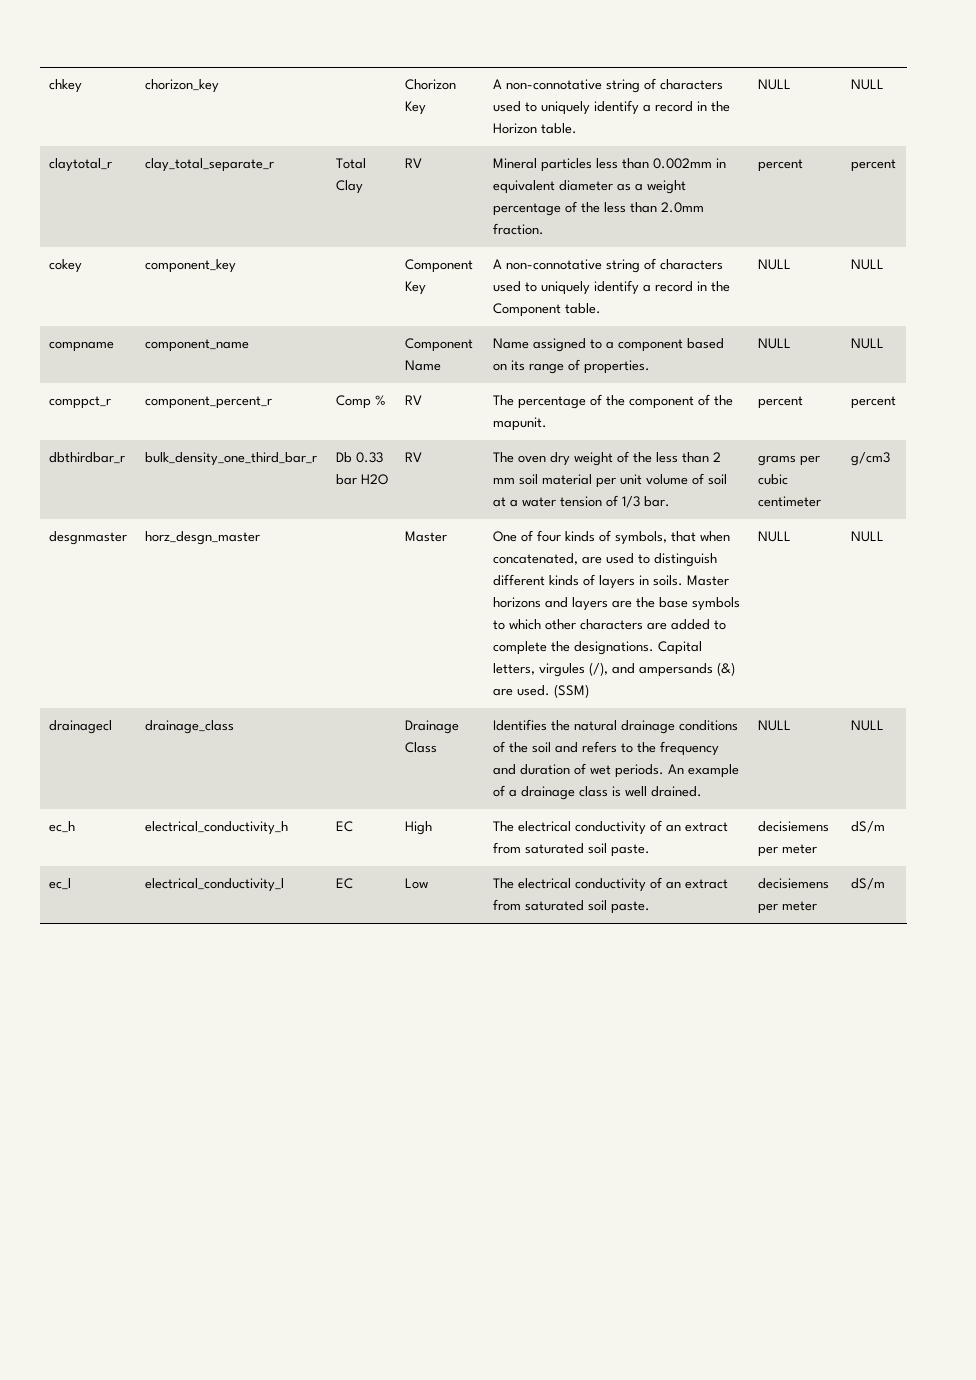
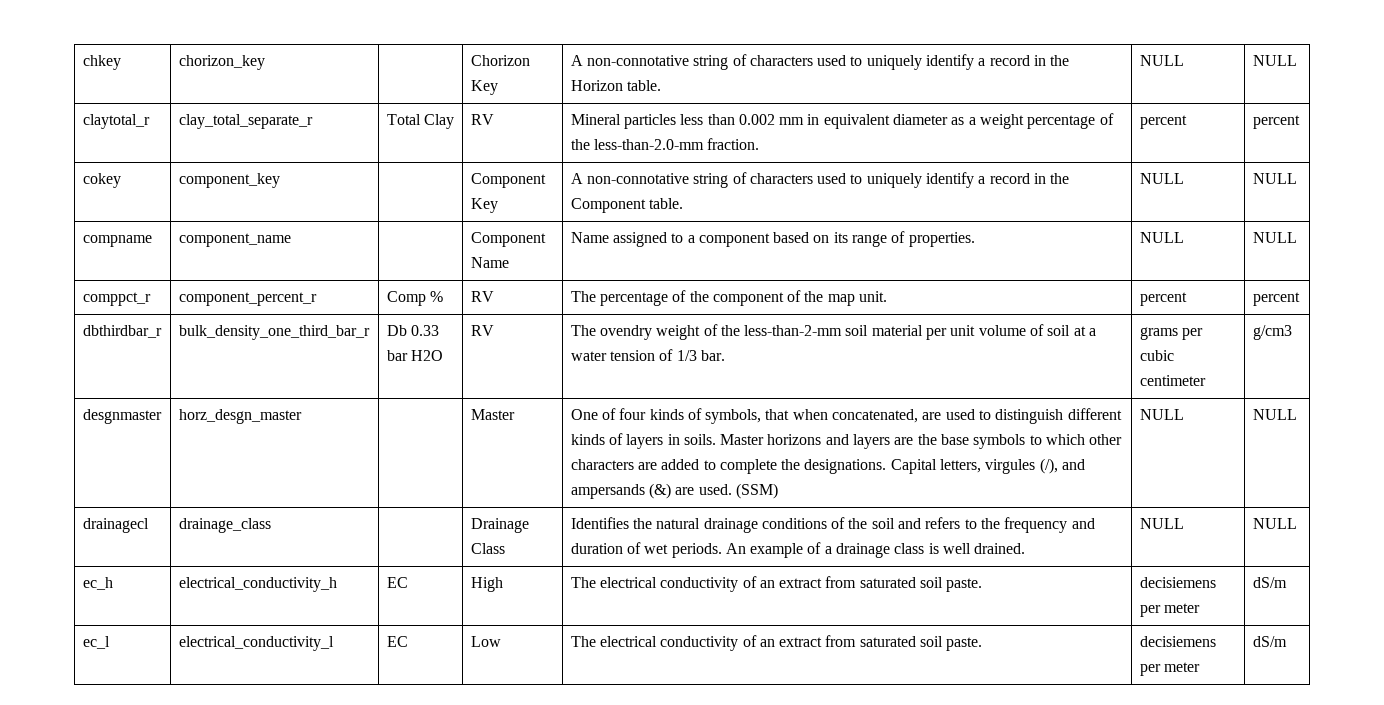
- claytotal_r | clay_total_separate_r | Total Clay | RV | Mineral particles less than 0.002mm in equivalent diameter as a weight percentage of the less than 2.0mm fraction. | percent | percent
+ claytotal_r | clay_total_separate_r | Total Clay | RV | Mineral particles less than 0.002 mm in equivalent diameter as a weight percentage of the less-than-2.0-mm fraction. | percent | percent
- comppct_r | component_percent_r | Comp % | RV | The percentage of the component of the mapunit. | percent | percent
+ comppct_r | component_percent_r | Comp % | RV | The percentage of the component of the map unit. | percent | percent
- dbthirdbar_r | bulk_density_one_third_bar_r | Db 0.33 bar H2O | RV | The oven dry weight of the less than 2 mm soil material per unit volume of soil at a water tension of 1/3 bar. | grams per cubic centimeter | g/cm3
+ dbthirdbar_r | bulk_density_one_third_bar_r | Db 0.33 bar H2O | RV | The ovendry weight of the less-than-2-mm soil material per unit volume of soil at a water tension of 1/3 bar. | grams per cubic centimeter | g/cm3

